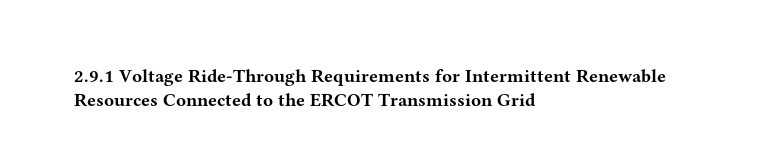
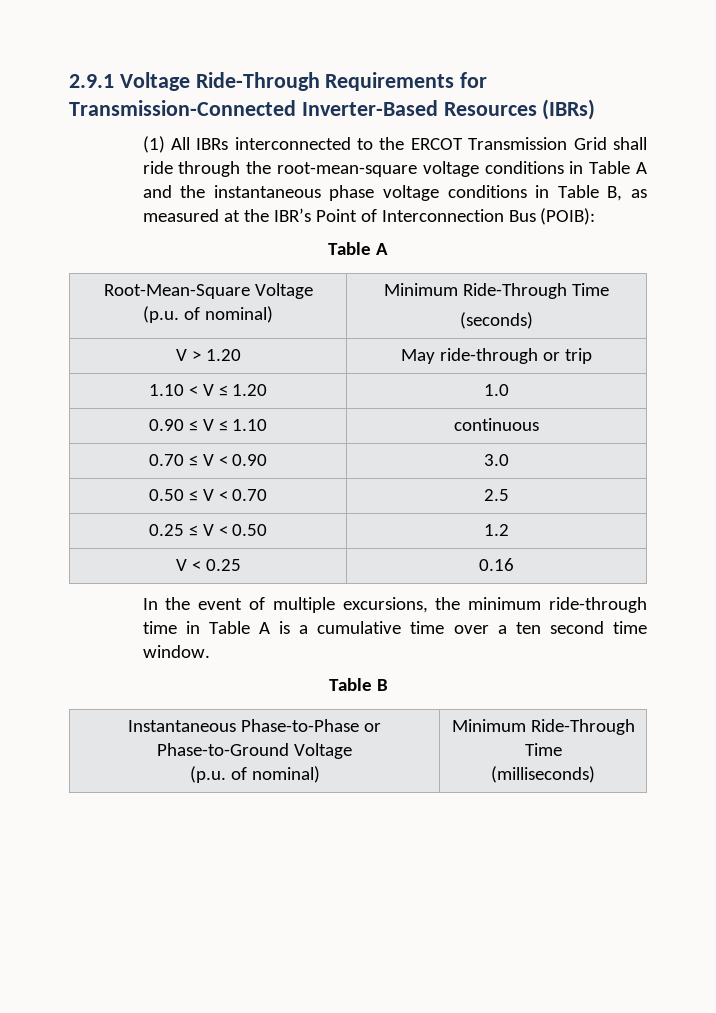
- 2.9.1 Voltage Ride-Through Requirements for Intermittent Renewable Resources Connected to the ERCOT Transmission Grid
+ 2.9.1 Voltage Ride-Through Requirements for Transmission-Connected Inverter-Based Resources (IBRs)
+ (1) All IBRs interconnected to the ERCOT Transmission Grid shall ride through the root-mean-square voltage conditions in Table A and the instantaneous phase voltage conditions in Table B, as measured at the IBR’s Point of Interconnection Bus (POIB):
+ Table A
+ Root-Mean-Square Voltage
+ (p.u. of nominal) | Minimum Ride-Through Time
+ (seconds)
+ V > 1.20 | May ride-through or trip
+ 1.10 < V ≤ 1.20 | 1.0
+ 0.90 ≤ V ≤ 1.10 | continuous
+ 0.70 ≤ V < 0.90 | 3.0
+ 0.50 ≤ V < 0.70 | 2.5
+ 0.25 ≤ V < 0.50 | 1.2
+ V < 0.25 | 0.16
+ In the event of multiple excursions, the minimum ride-through time in Table A is a cumulative time over a ten second time window.
+ Table B
+ Instantaneous Phase-to-Phase or Phase-to-Ground Voltage
+ (p.u. of nominal) | Minimum Ride-Through Time
+ (milliseconds)

